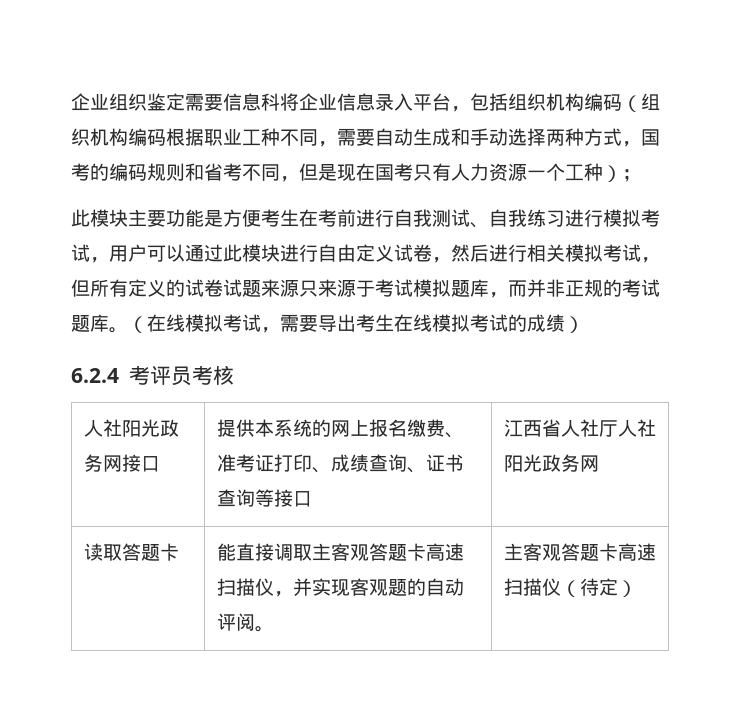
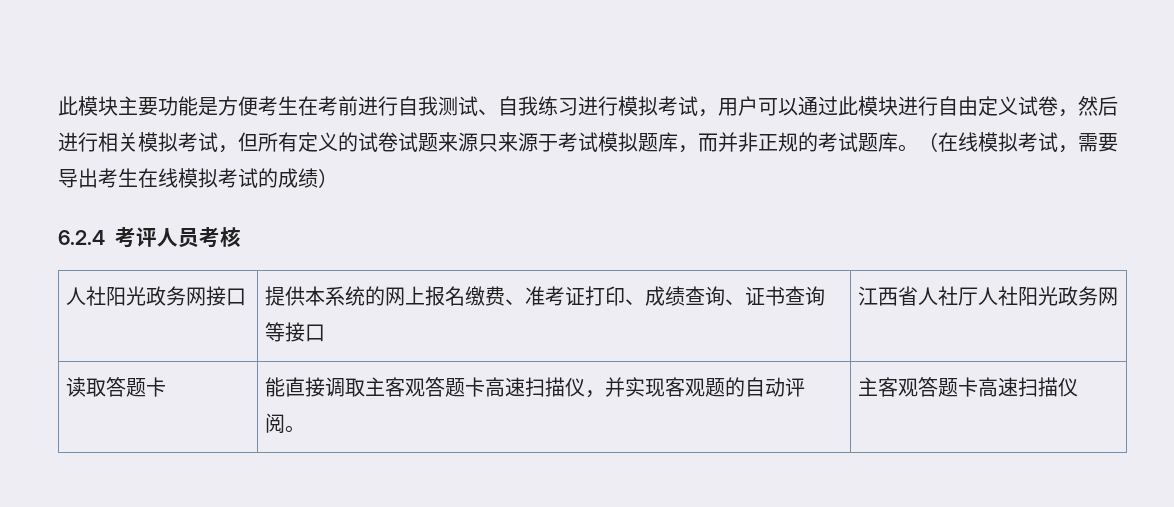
- 企业组织鉴定需要信息科将企业信息录入平台，包括组织机构编码（组织机构编码根据职业工种不同，需要自动生成和手动选择两种方式，国考的编码规则和省考不同，但是现在国考只有人力资源一个工种）；
- 6.2.4考评员考核
+ 6.2.4考评人员考核
- 读取答题卡 | 能直接调取主客观答题卡高速扫描仪，并实现客观题的自动评阅。 | 主客观答题卡高速扫描仪（待定）
+ 读取答题卡 | 能直接调取主客观答题卡高速扫描仪，并实现客观题的自动评阅。 | 主客观答题卡高速扫描仪

